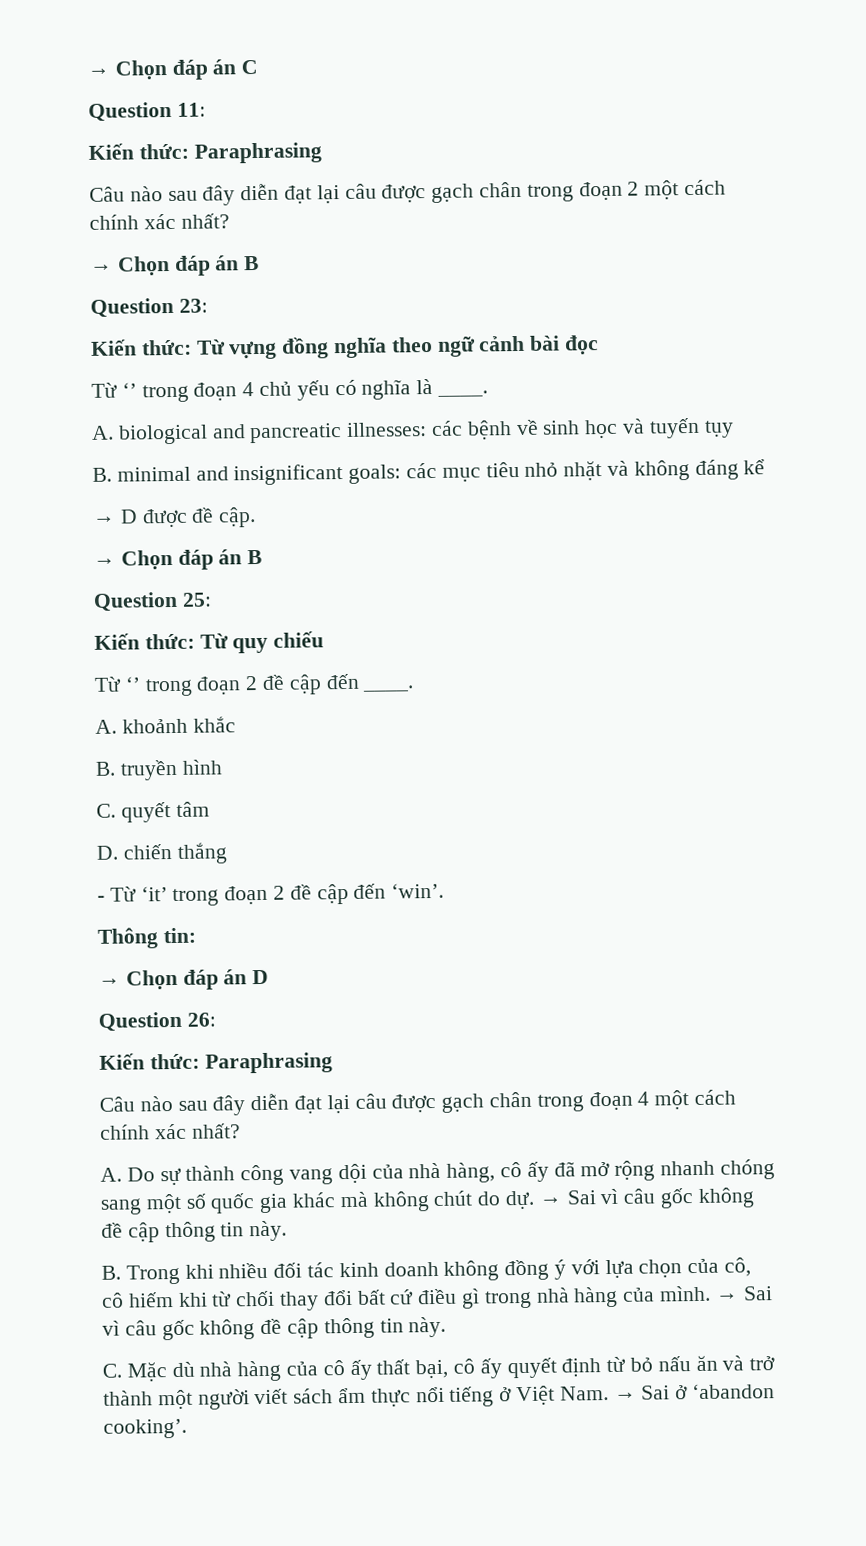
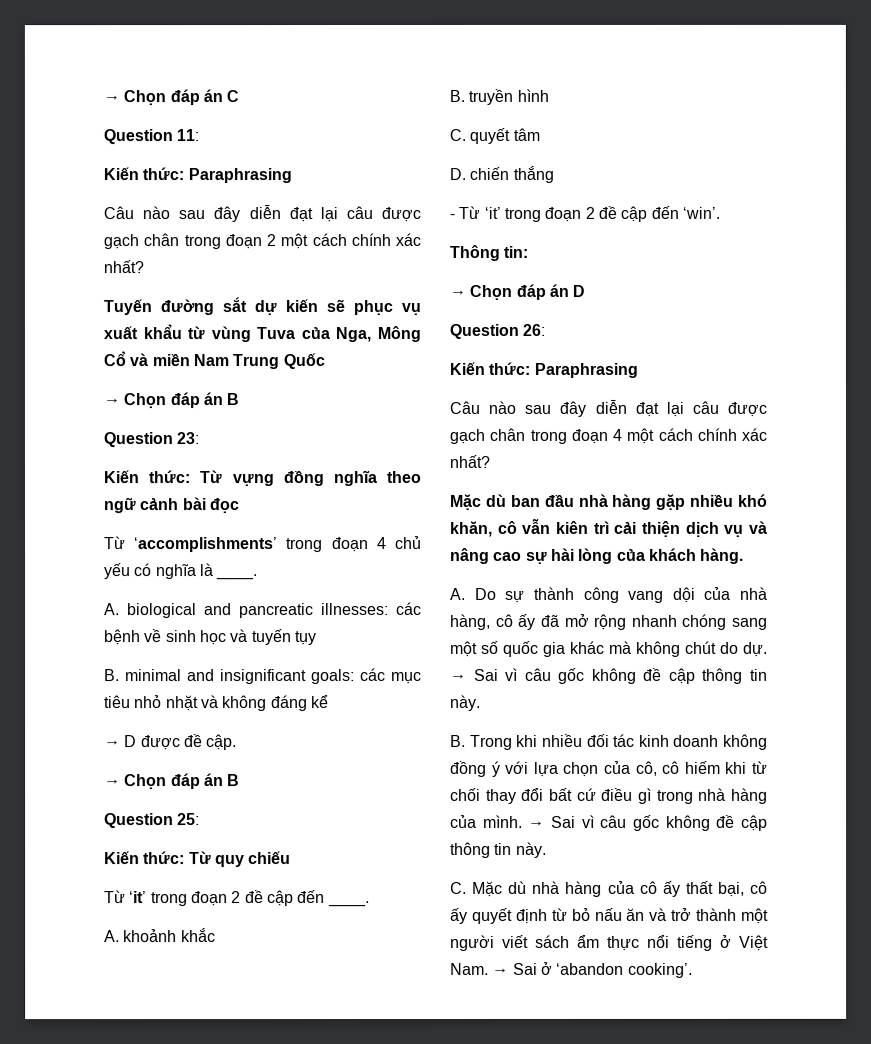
+ Tuyến đường sắt dự kiến sẽ phục vụ xuất khẩu từ vùng Tuva của Nga, Mông Cổ và miền Nam Trung Quốc
- Từ ‘’ trong đoạn 4 chủ yếu có nghĩa là ____.
+ Từ ‘accomplishments’ trong đoạn 4 chủ yếu có nghĩa là ____.
- Từ ‘’ trong đoạn 2 đề cập đến ____.
+ Từ ‘it’ trong đoạn 2 đề cập đến ____.
+ Mặc dù ban đầu nhà hàng gặp nhiều khó khăn, cô vẫn kiên trì cải thiện dịch vụ và nâng cao sự hài lòng của khách hàng.

